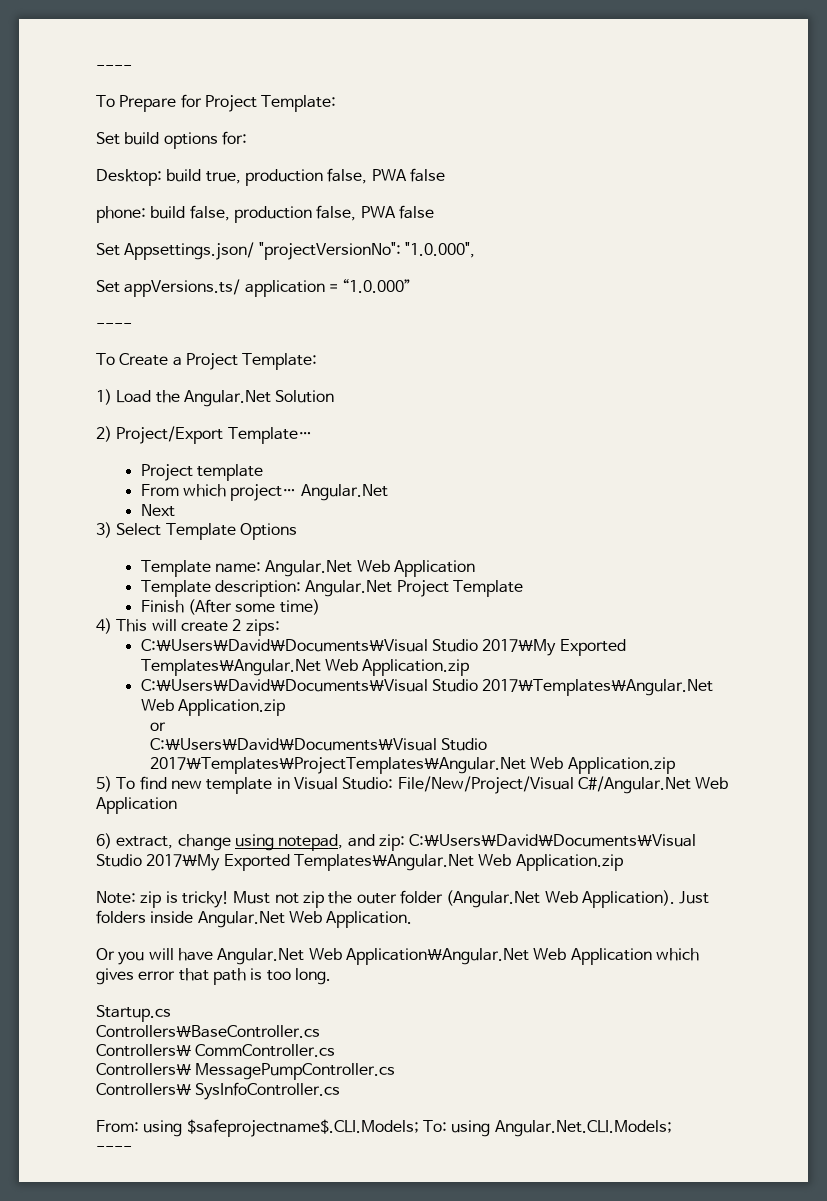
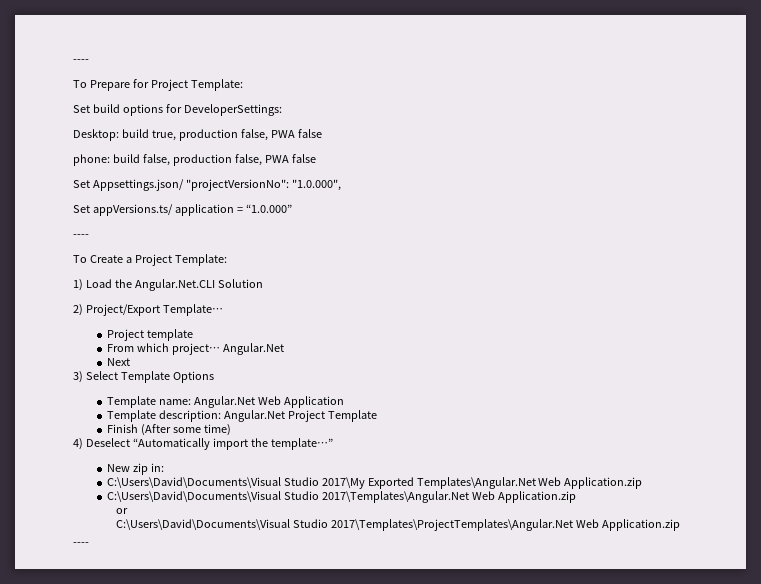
- Set build options for:
+ Set build options for DeveloperSettings:
- 1) Load the Angular.Net Solution
+ 1) Load the Angular.Net.CLI Solution
- 4) This will create 2 zips:
+ 4) Deselect “Automatically import the template…”
+ New zip in:
- 5) To find new template in Visual Studio: File/New/Project/Visual C#/Angular.Net Web Application
- 6) extract, change using notepad, and zip: C:\Users\David\Documents\Visual Studio 2017\My Exported Templates\Angular.Net Web Application.zip
- Note: zip is tricky! Must not zip the outer folder (Angular.Net Web Application). Just folders inside Angular.Net Web Application.
- Or you will have Angular.Net Web Application\Angular.Net Web Application which gives error that path is too long.
- Startup.cs
- Controllers\BaseController.cs
- Controllers\ CommController.cs
- Controllers\ MessagePumpController.cs
- Controllers\ SysInfoController.cs
- From: using $safeprojectname$.CLI.Models; To: using Angular.Net.CLI.Models;

